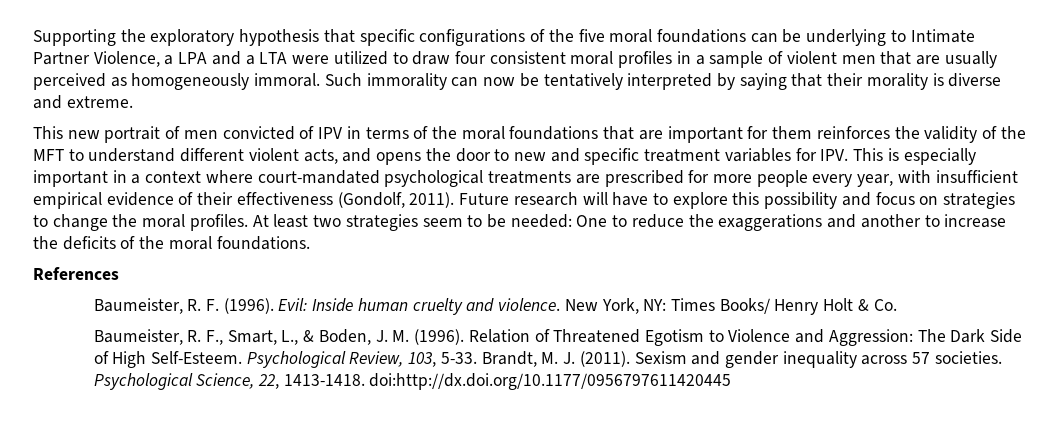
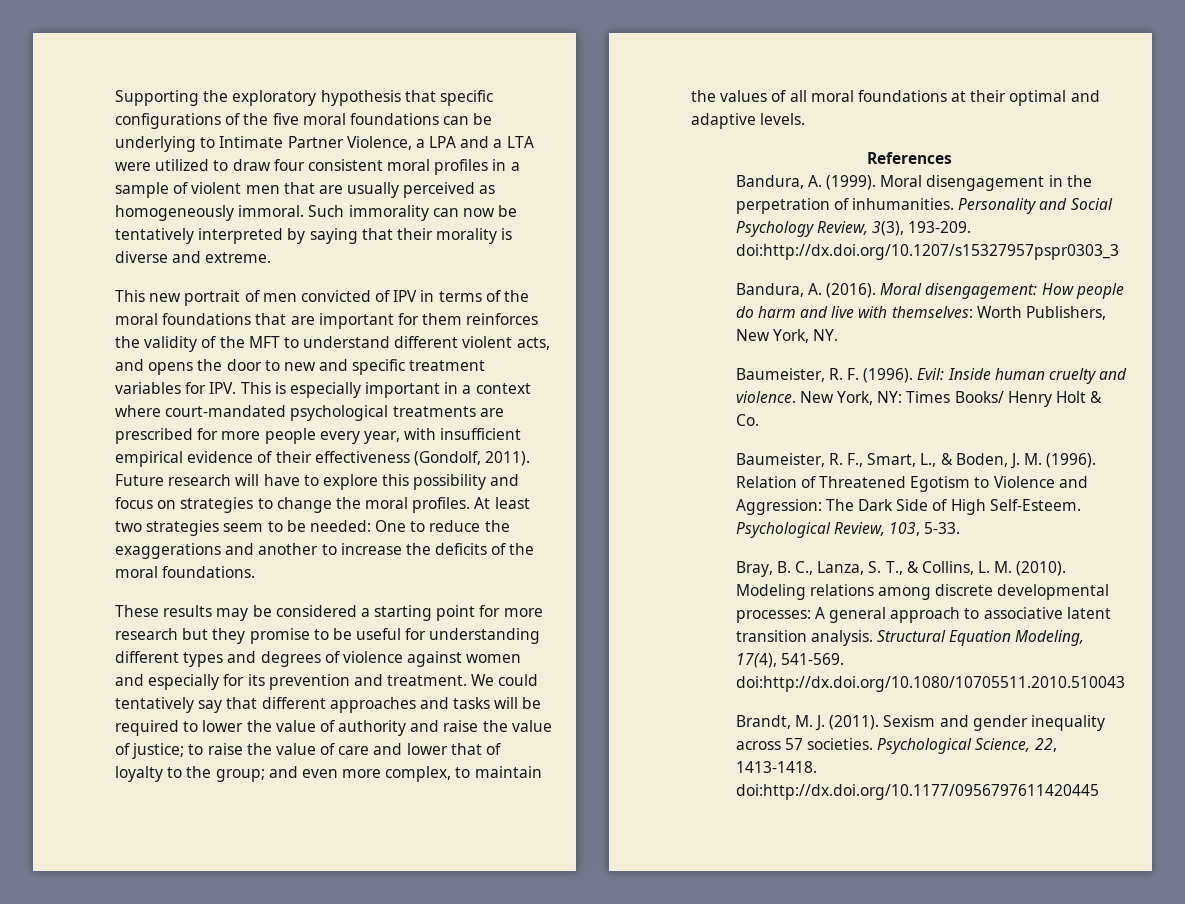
+ These results may be considered a starting point for more research but they promise to be useful for understanding different types and degrees of violence against women and especially for its prevention and treatment. We could tentatively say that different approaches and tasks will be required to lower the value of authority and raise the value of justice; to raise the value of care and lower that of loyalty to the group; and even more complex, to maintain the values of all moral foundations at their optimal and adaptive levels.
  References
+ Bandura, A. (1999). Moral disengagement in the perpetration of inhumanities. Personality and Social Psychology Review, 3(3), 193-209. doi:http://dx.doi.org/10.1207/s15327957pspr0303_3
+ Bandura, A. (2016). Moral disengagement: How people do harm and live with themselves: Worth Publishers, New York, NY.
- Psychological Review, 103, 5-33. Brandt, M. J. (2011).
+ Psychological Review, 103, 5-33.
+ Bray, B. C., Lanza, S. T., & Collins, L. M. (2010). Modeling relations among discrete developmental processes: A general approach to associative latent transition analysis. Structural Equation Modeling, 17(4), 541-569. doi:http://dx.doi.org/10.1080/10705511.2010.510043
+ Brandt, M. J. (2011).

